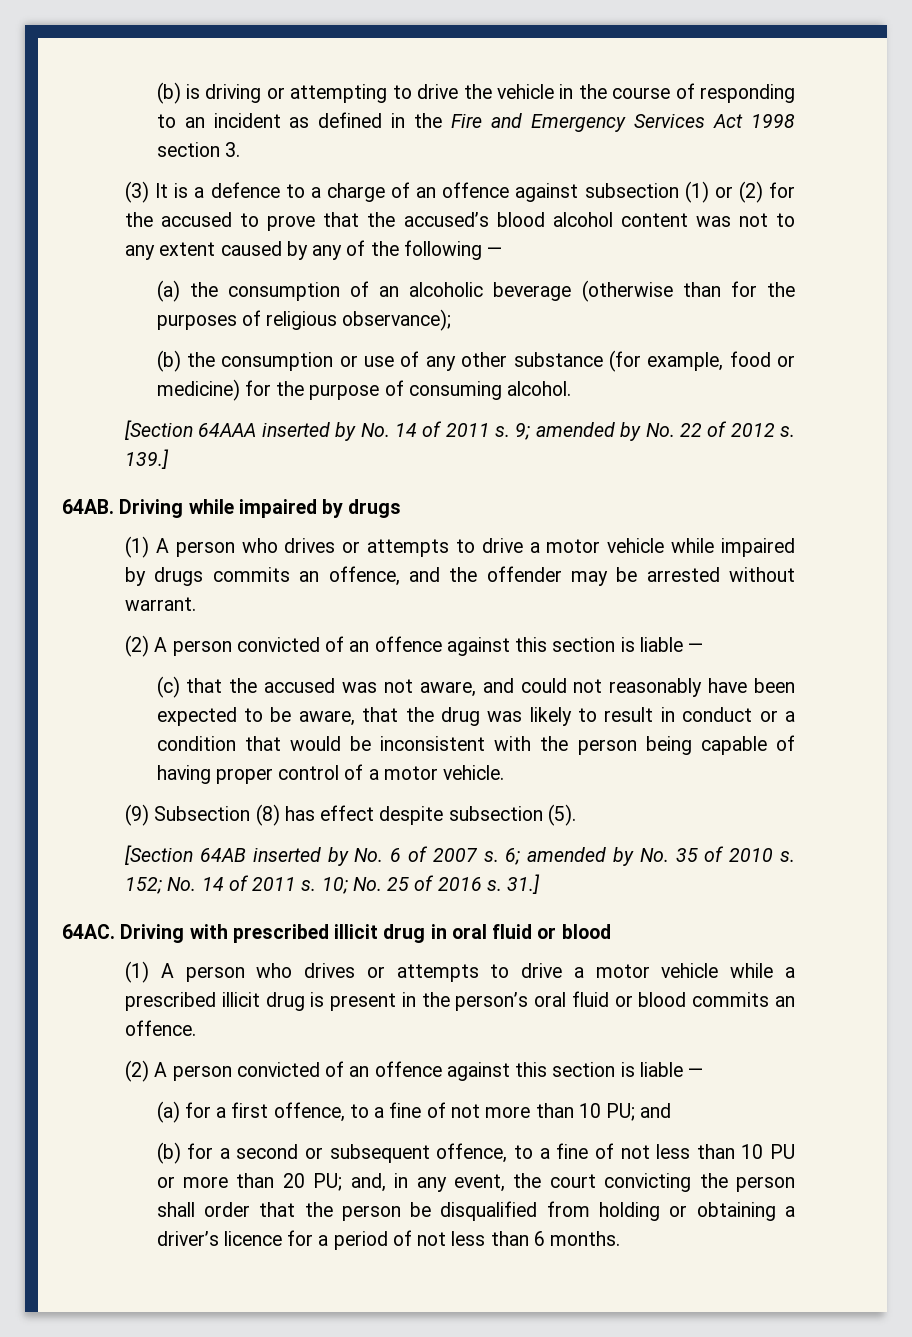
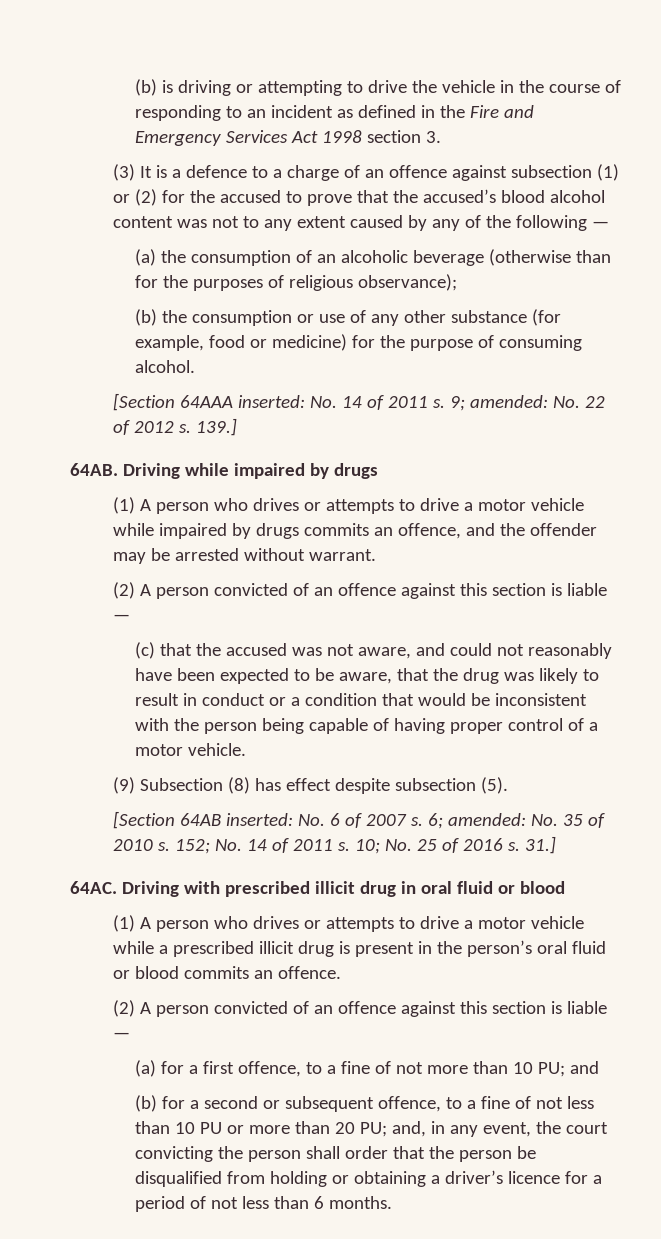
- [Section 64AAA inserted by No. 14 of 2011 s.
+ [Section 64AAA inserted: No. 14 of 2011 s.
- 9; amended by No. 22 of 2012 s.
+ 9; amended: No. 22 of 2012 s.
- [Section 64AB inserted by No. 6 of 2007 s.
+ [Section 64AB inserted: No. 6 of 2007 s.
- 6; amended by No. 35 of 2010 s.
+ 6; amended: No. 35 of 2010 s.

